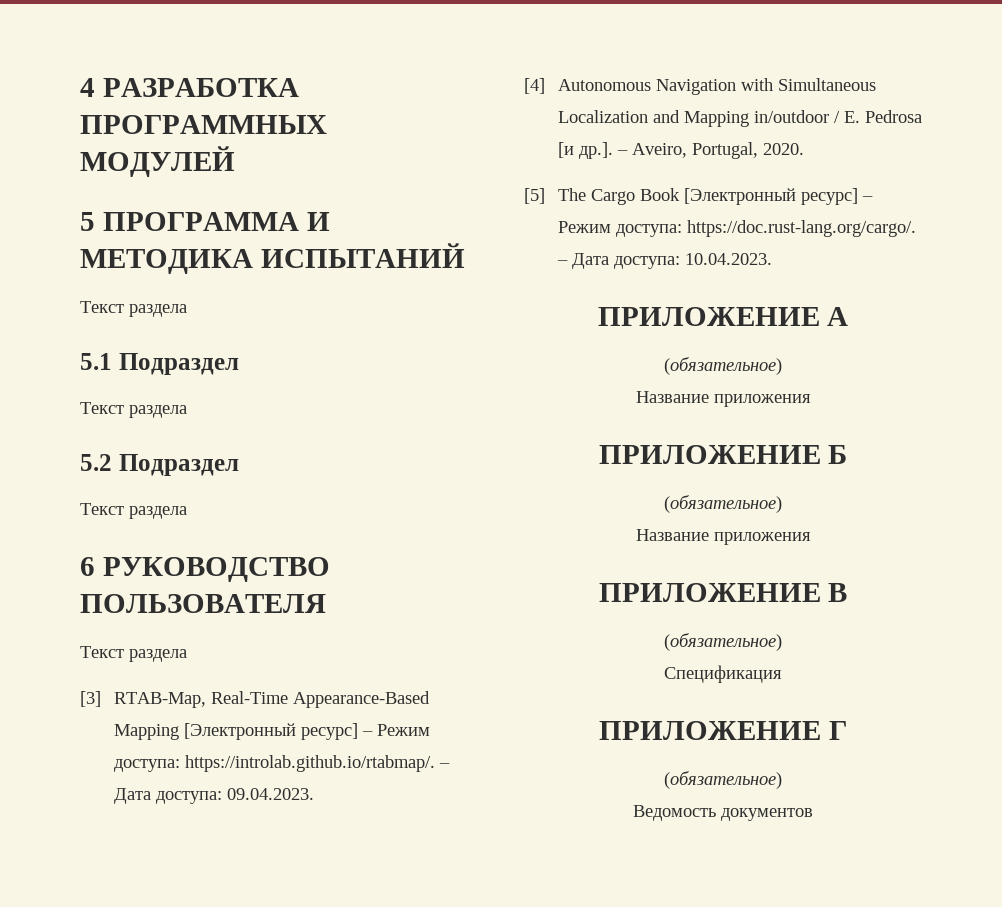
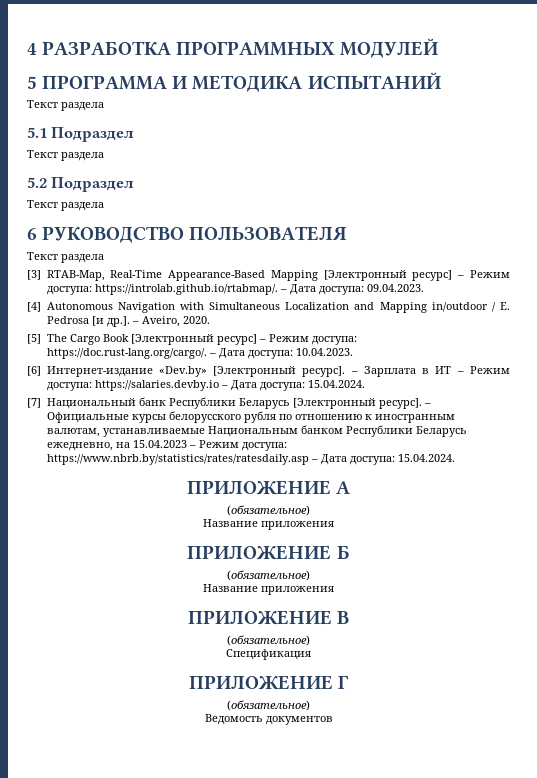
- [4] Autonomous Navigation with Simultaneous Localization and Mapping in/outdoor / E. Pedrosa [и др.]. – Aveiro, Portugal, 2020.
+ [4] Autonomous Navigation with Simultaneous Localization and Mapping in/outdoor / E. Pedrosa [и др.]. – Aveiro, 2020.
+ [6] Интернет-издание «Dev.by» [Электронный ресурс]. – Зарплата в ИТ – Режим доступа: https://salaries.devby.io – Дата доступа: 15.04.2024.
+ [7] Национальный банк Республики Беларусь [Электронный ресурс]. – Официальные курсы белорусского рубля по отношению к иностранным валютам, устанавливаемые Национальным банком Республики Беларусь ежедневно, на 15.04.2023 – Режим доступа: https://www.nbrb.by/statistics/rates/ratesdaily.asp – Дата доступа: 15.04.2024.

